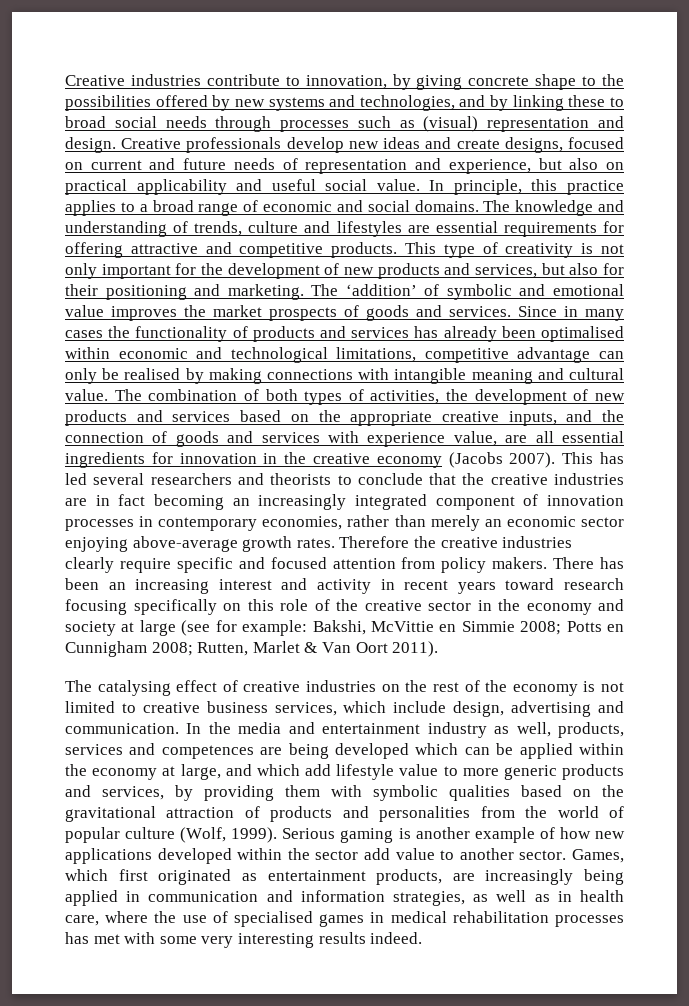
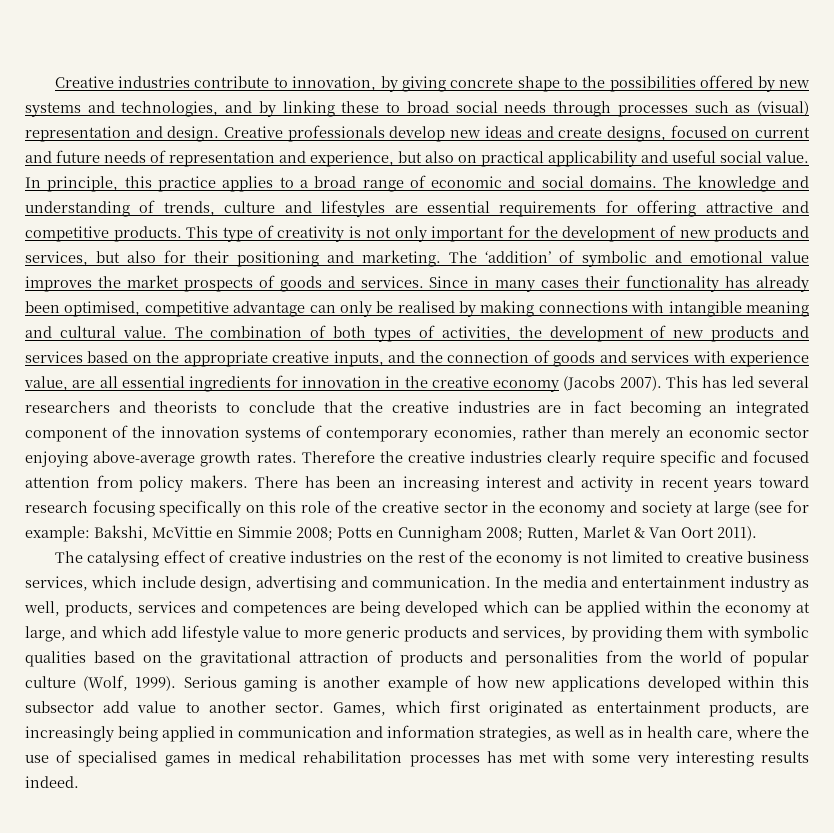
- Since in many cases the functionality of products and services has already been optimalised within economic and technological limitations, competitive advantage can only be realised by making connections with intangible meaning and cultural value.
+ Since in many cases their functionality has already been optimised, competitive advantage can only be realised by making connections with intangible meaning and cultural value.
- This has led several researchers and theorists to conclude that the creative industries are in fact becoming an increasingly integrated component of innovation processes in contemporary economies, rather than merely an economic sector enjoying above-average growth rates.
+ This has led several researchers and theorists to conclude that the creative industries are in fact becoming an integrated component of the innovation systems of contemporary economies, rather than merely an economic sector enjoying above-average growth rates.
- Serious gaming is another example of how new applications developed within the sector add value to another sector.
+ Serious gaming is another example of how new applications developed within this subsector add value to another sector.

